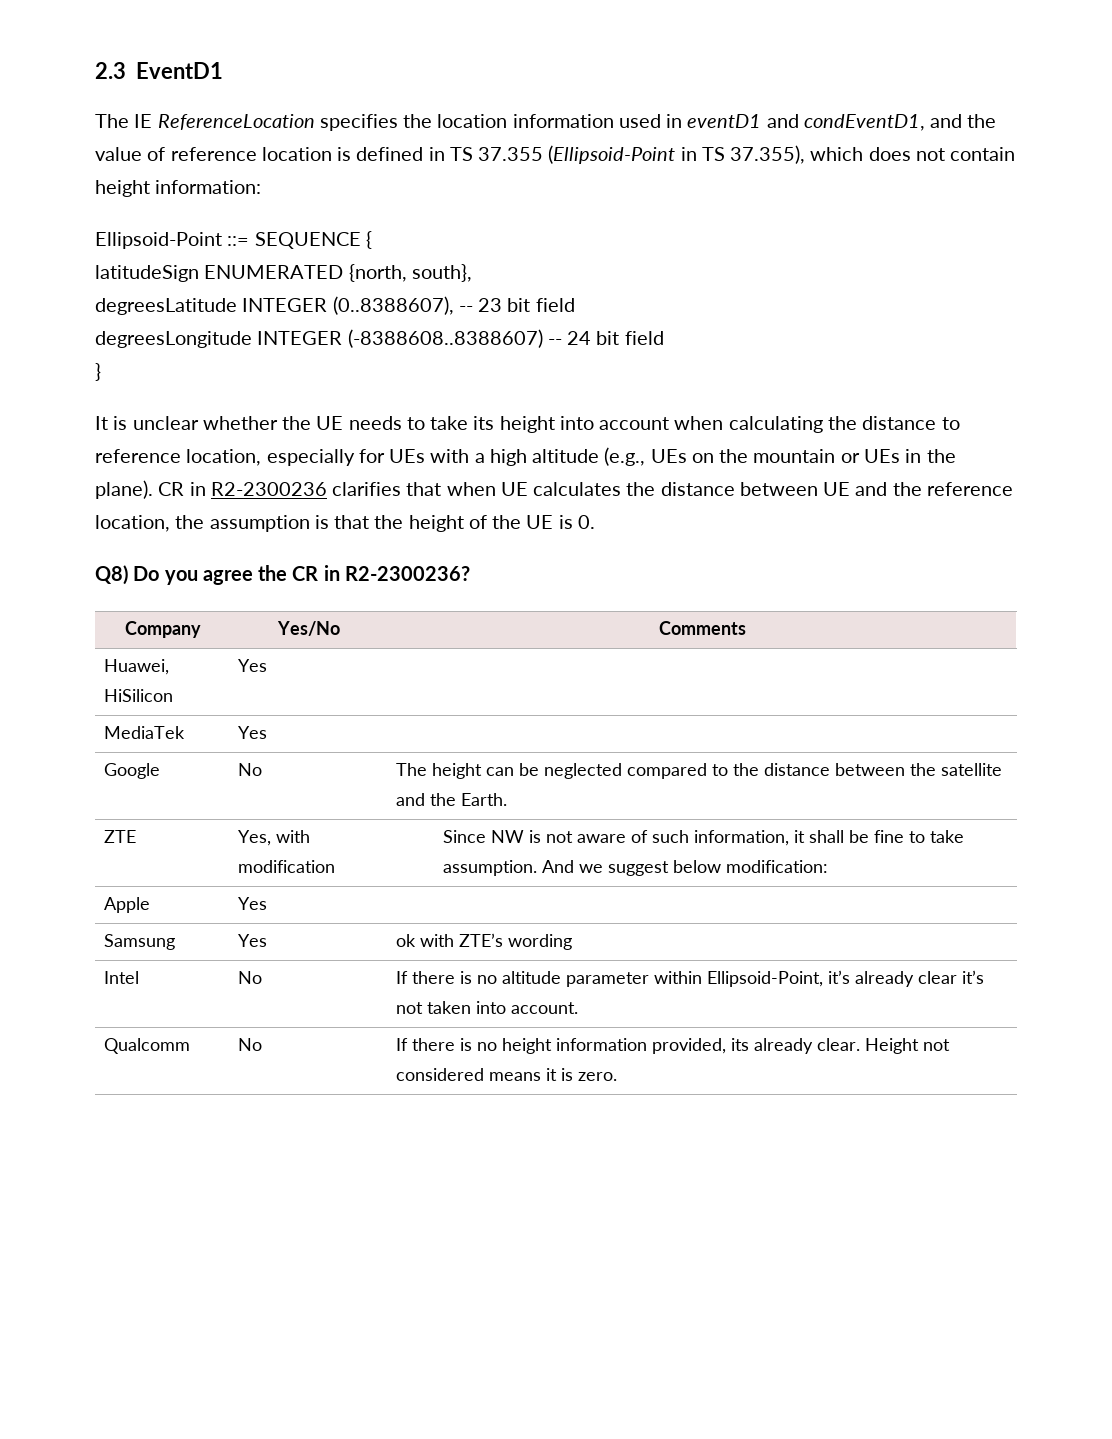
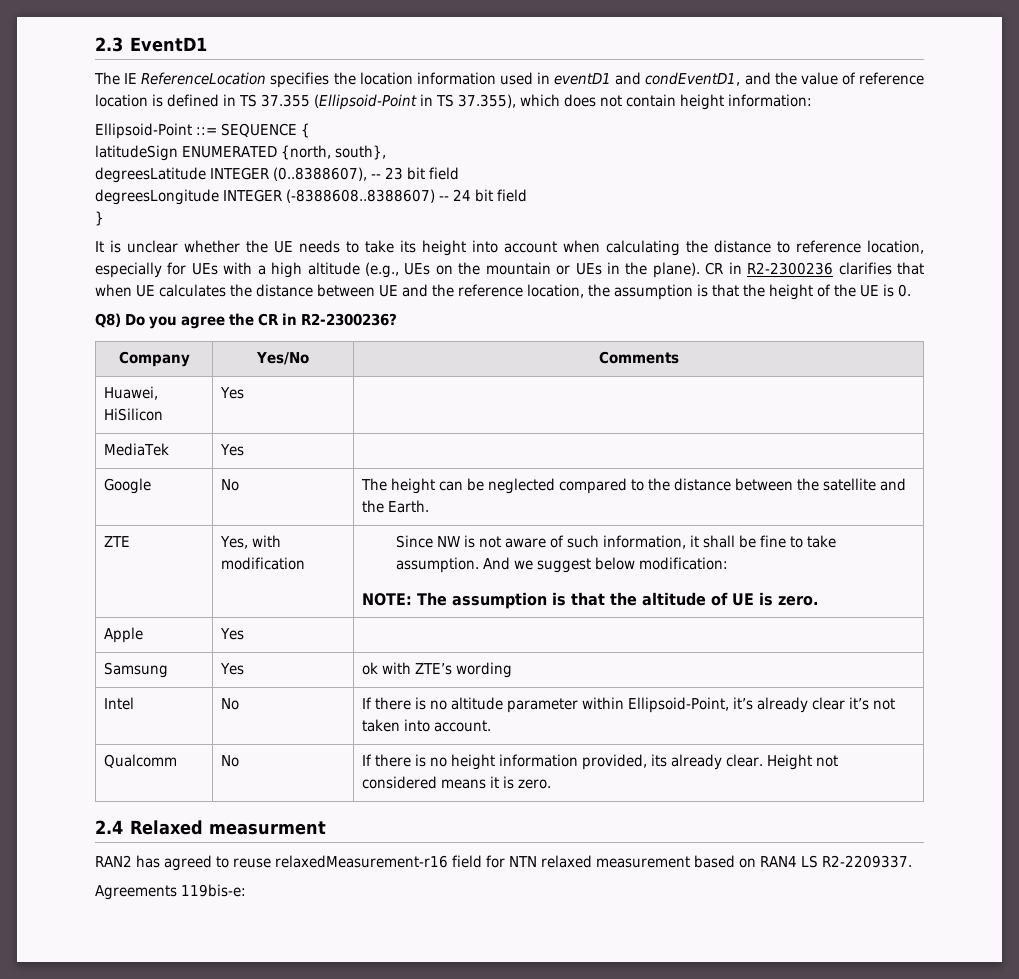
  ZTE | Yes, with modification | Since NW is not aware of such information, it shall be fine to take assumption. And we suggest below modification:
+ NOTE: The assumption is that the altitude of UE is zero.
+ 2.4 Relaxed measurment
+ RAN2 has agreed to reuse relaxedMeasurement-r16 field for NTN relaxed measurement based on RAN4 LS R2-2209337.
+ Agreements 119bis-e:

